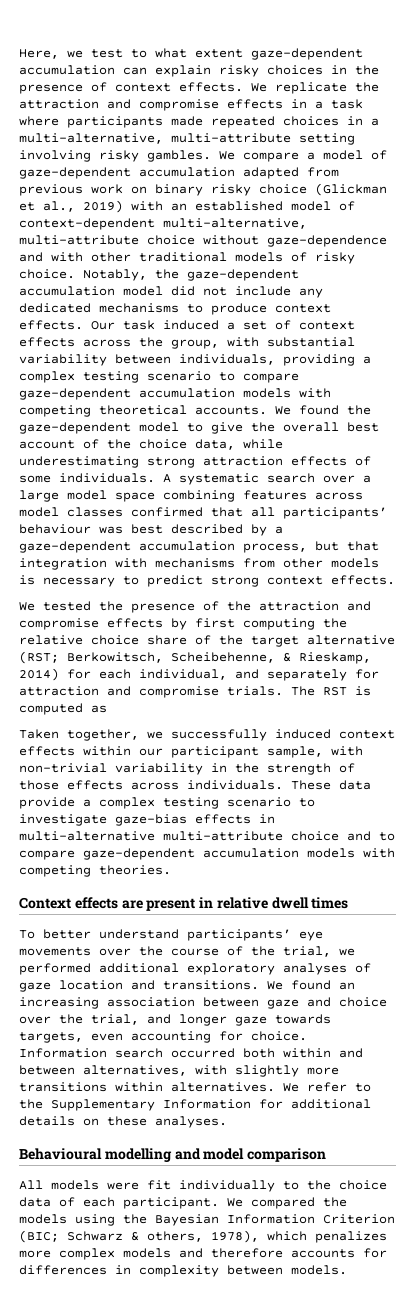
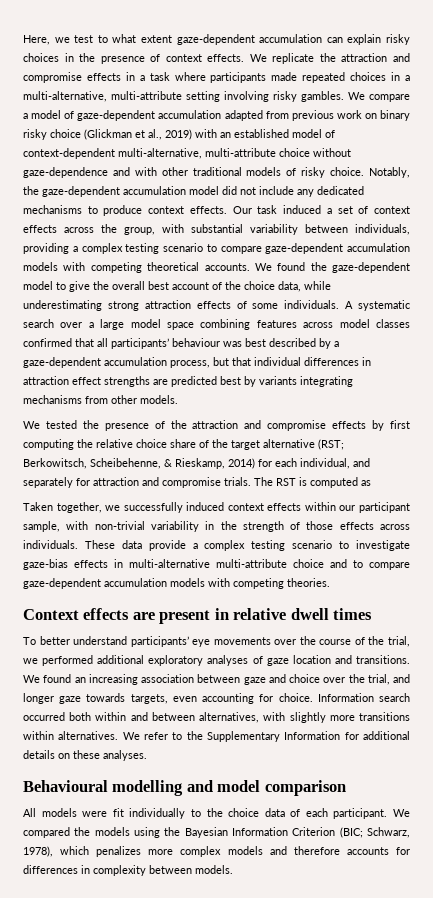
- A systematic search over a large model space combining features across model classes confirmed that all participants’ behaviour was best described by a gaze-dependent accumulation process, but that integration with mechanisms from other models is necessary to predict strong context effects.
+ A systematic search over a large model space combining features across model classes confirmed that all participants’ behaviour was best described by a gaze-dependent accumulation process, but that individual differences in attraction effect strengths are predicted best by variants integrating mechanisms from other models.
- We compared the models using the Bayesian Information Criterion (BIC; Schwarz & others, 1978), which penalizes more complex models and therefore accounts for differences in complexity between models.
+ We compared the models using the Bayesian Information Criterion (BIC; Schwarz, 1978), which penalizes more complex models and therefore accounts for differences in complexity between models.

